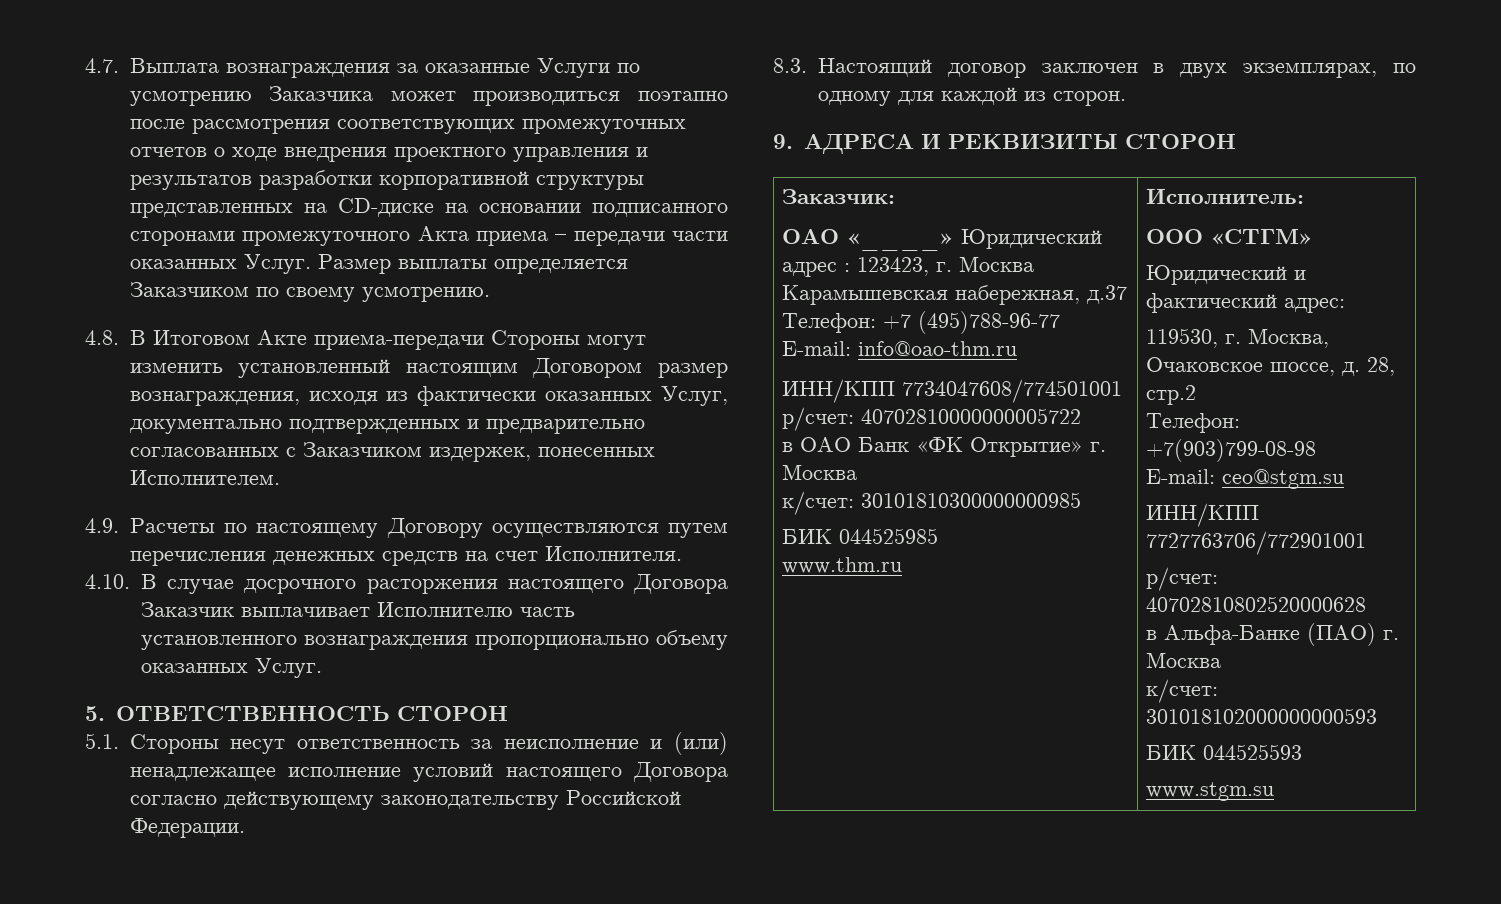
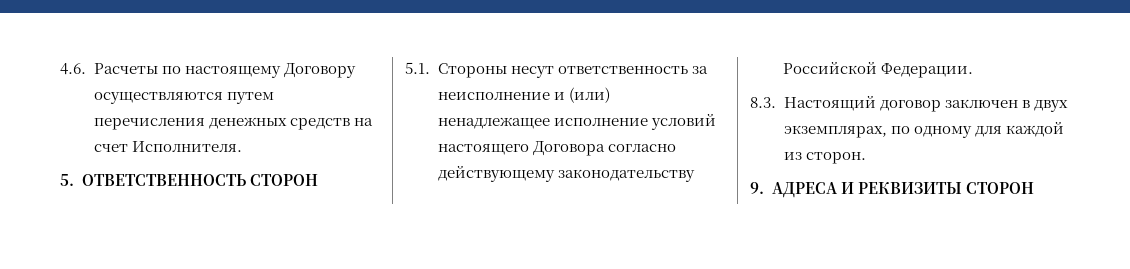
- 4.7. Выплата вознаграждения за оказанные Услуги по усмотрению Заказчика может производиться поэтапно после рассмотрения соответствующих промежуточных отчетов о ходе внедрения проектного управления и результатов разработки корпоративной структуры представленных на CD-диске на основании подписанного сторонами промежуточного Акта приема – передачи части оказанных Услуг. Размер выплаты определяется Заказчиком по своему усмотрению.
- 4.8. В Итоговом Акте приема-передачи Стороны могут изменить установленный настоящим Договором размер вознаграждения, исходя из фактически оказанных Услуг, документально подтвержденных и предварительно согласованных с Заказчиком издержек, понесенных Исполнителем.
- 4.9. Расчеты по настоящему Договору осуществляются путем перечисления денежных средств на счет Исполнителя.
+ 4.6. Расчеты по настоящему Договору осуществляются путем перечисления денежных средств на счет Исполнителя.
- 4.10. В случае досрочного расторжения настоящего Договора Заказчик выплачивает Исполнителю часть установленного вознаграждения пропорционально объему оказанных Услуг.
- Заказчик:
- ОАО «____» Юридический адрес : 123423, г. Москва Карамышевская набережная, д.37 Телефон: +7 (495)788-96-77 E-mail: info@oao-thm.ru
- ИНН/КПП 7734047608/774501001 р/счет: 40702810000000005722
- в ОАО Банк «ФК Открытие» г. Москва
- к/счет: 30101810300000000985
- БИК 044525985
- www.thm.ru | Исполнитель:
- ООО «СТГМ»
- Юридический и фактический адрес:
- 119530, г. Москва, Очаковское шоссе, д. 28, стр.2
- Телефон: +7(903)799-08-98
- E-mail: ceo@stgm.su
- ИНН/КПП 7727763706/772901001
- р/счет: 40702810802520000628
- в Альфа-Банке (ПАО) г. Москва
- к/счет: 301018102000000000593
- БИК 044525593
- www.stgm.su

